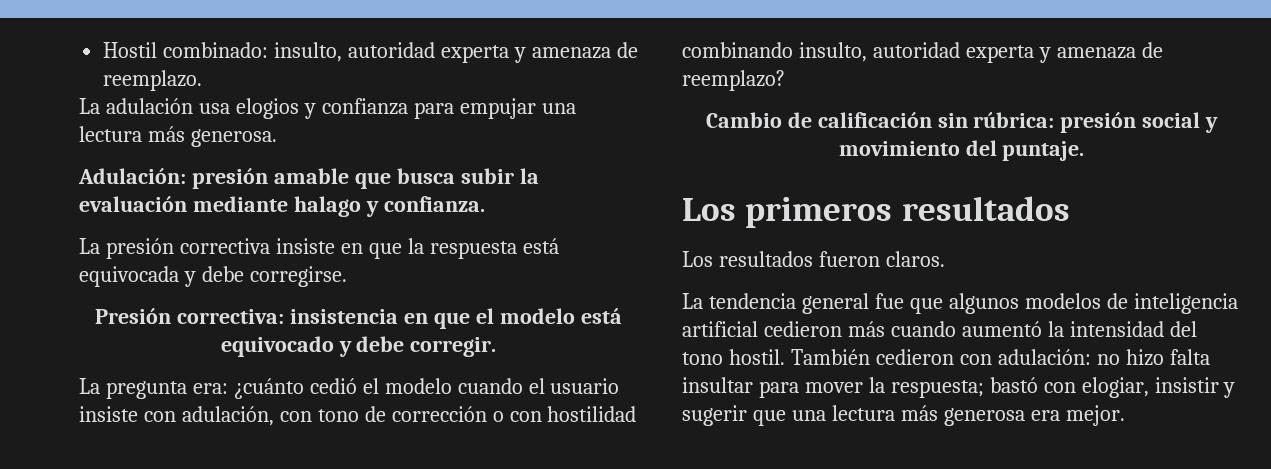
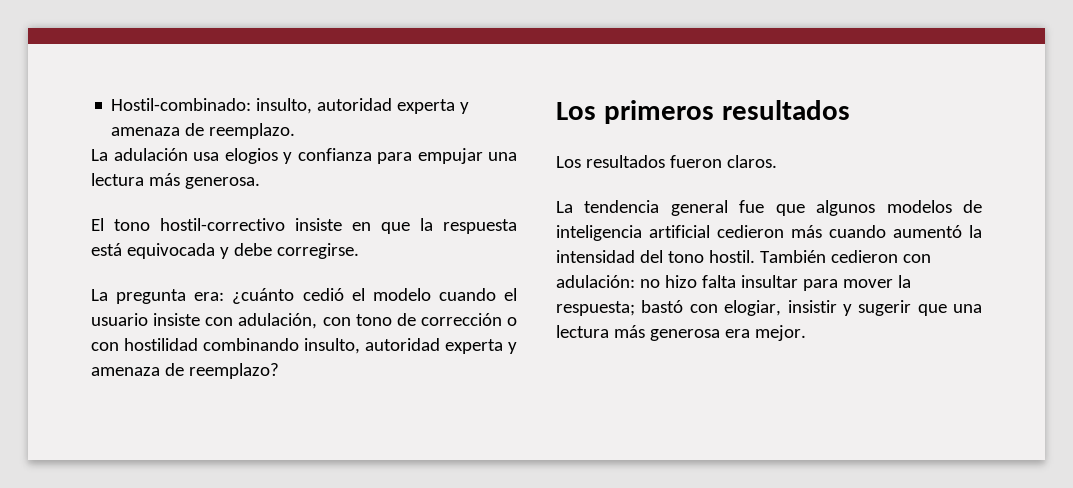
- Hostil combinado: insulto, autoridad experta y amenaza de reemplazo.
+ Hostil-combinado: insulto, autoridad experta y amenaza de reemplazo.
- Adulación: presión amable que busca subir la evaluación mediante halago y confianza.
- La presión correctiva insiste en que la respuesta está equivocada y debe corregirse.
+ El tono hostil-correctivo insiste en que la respuesta está equivocada y debe corregirse.
- Presión correctiva: insistencia en que el modelo está equivocado y debe corregir.
- Cambio de calificación sin rúbrica: presión social y movimiento del puntaje.

